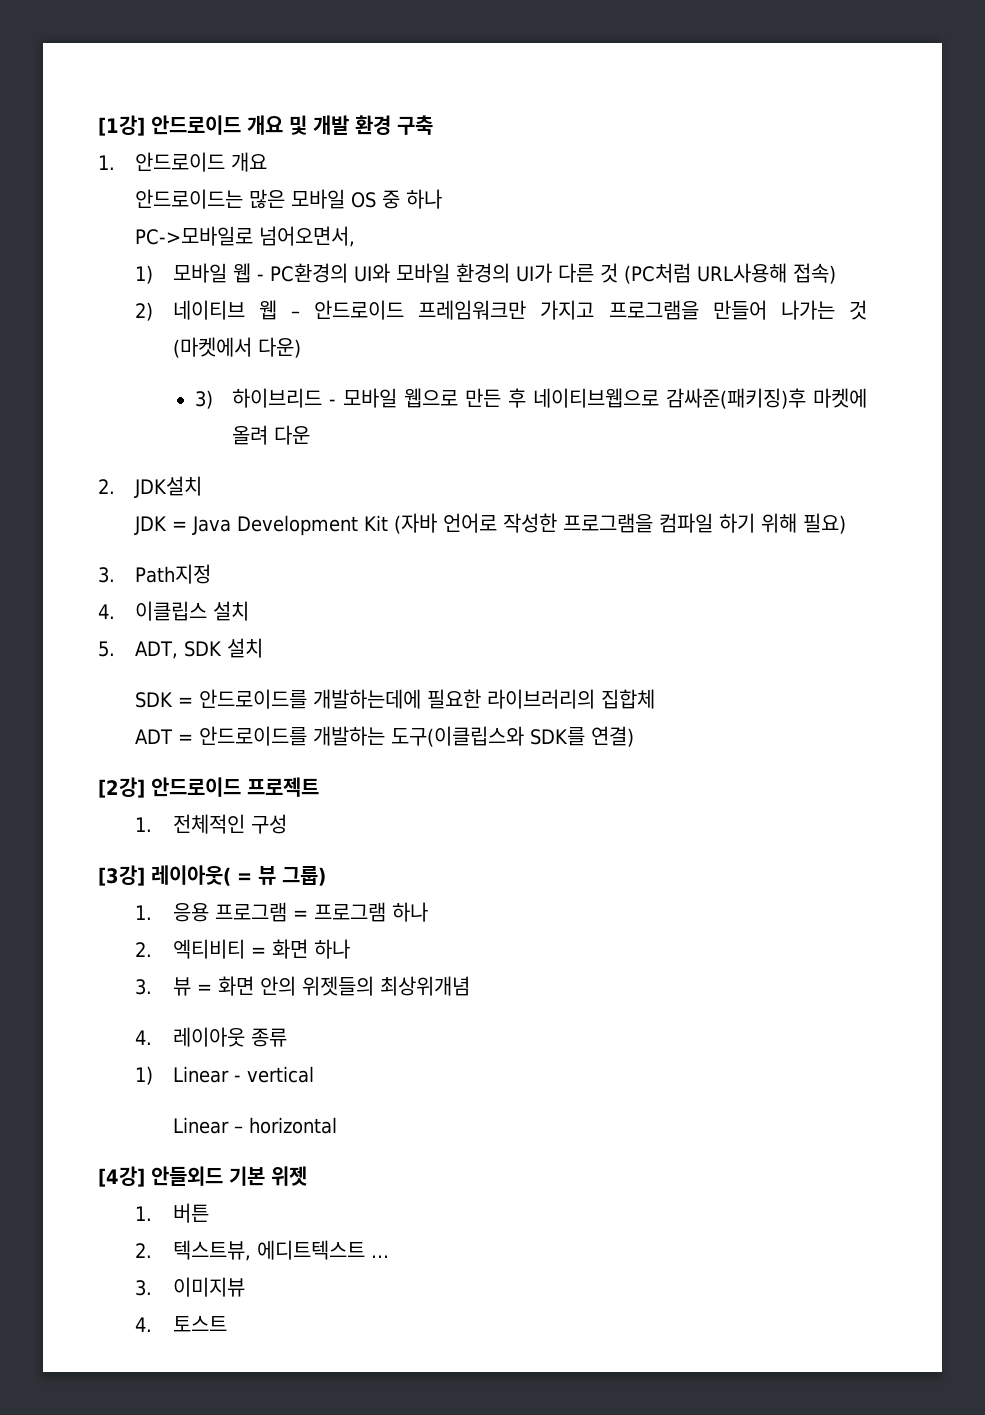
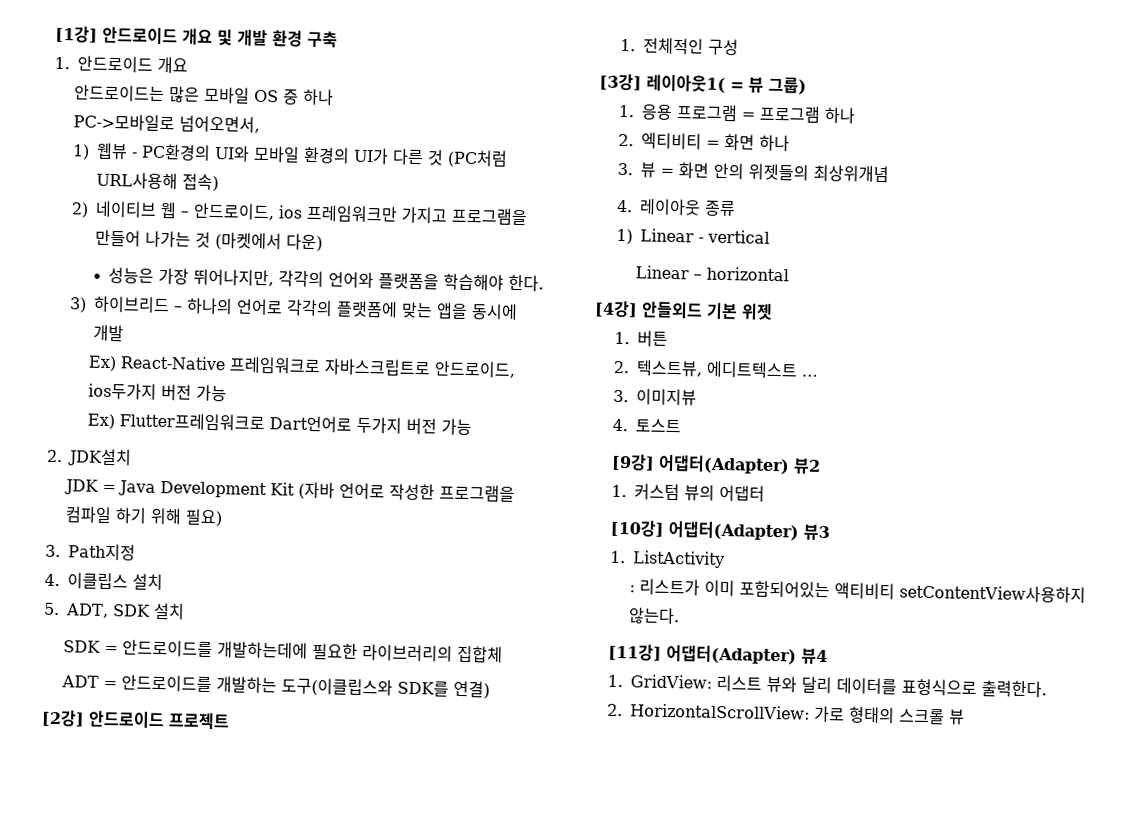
- 1) 모바일 웹 - PC환경의 UI와 모바일 환경의 UI가 다른 것 (PC처럼 URL사용해 접속)
+ 1) 웹뷰 - PC환경의 UI와 모바일 환경의 UI가 다른 것 (PC처럼 URL사용해 접속)
- 2) 네이티브 웹 – 안드로이드 프레임워크만 가지고 프로그램을 만들어 나가는 것 (마켓에서 다운)
+ 2) 네이티브 웹 – 안드로이드, ios 프레임워크만 가지고 프로그램을 만들어 나가는 것 (마켓에서 다운)
- 3) 하이브리드 - 모바일 웹으로 만든 후 네이티브웹으로 감싸준(패키징)후 마켓에 올려 다운
+ 성능은 가장 뛰어나지만, 각각의 언어와 플랫폼을 학습해야 한다.
+ 3) 하이브리드 – 하나의 언어로 각각의 플랫폼에 맞는 앱을 동시에 개발
+ Ex) React-Native 프레임워크로 자바스크립트로 안드로이드, ios두가지 버전 가능
+ Ex) Flutter프레임워크로 Dart언어로 두가지 버전 가능
- [3강] 레이아웃( = 뷰 그룹)
+ [3강] 레이아웃1( = 뷰 그룹)
+ [9강] 어댑터(Adapter) 뷰2
+ 1. 커스텀 뷰의 어댑터
+ [10강] 어댑터(Adapter) 뷰3
+ 1. ListActivity
+ : 리스트가 이미 포함되어있는 액티비티 setContentView사용하지 않는다.
+ [11강] 어댑터(Adapter) 뷰4
+ 1. GridView: 리스트 뷰와 달리 데이터를 표형식으로 출력한다.
+ 2. HorizontalScrollView: 가로 형태의 스크롤 뷰

